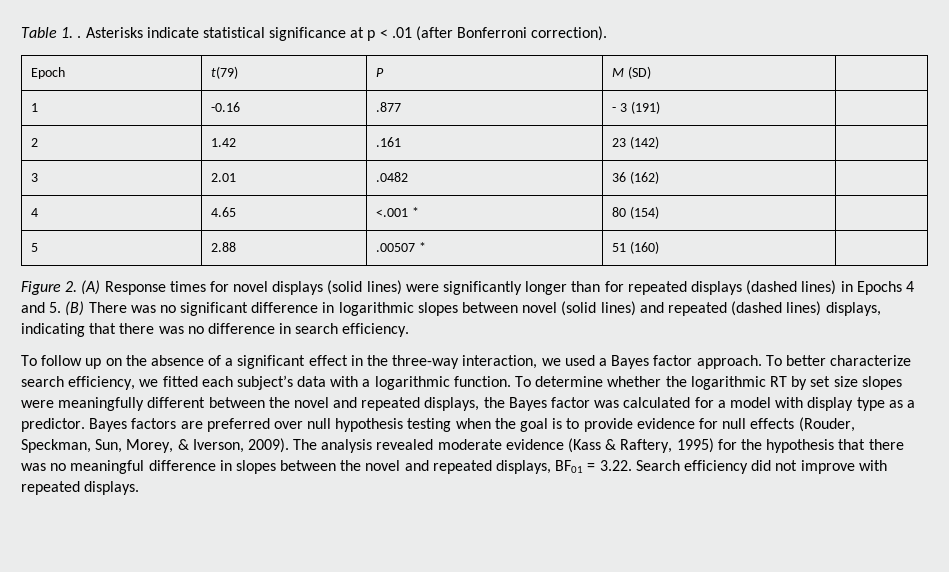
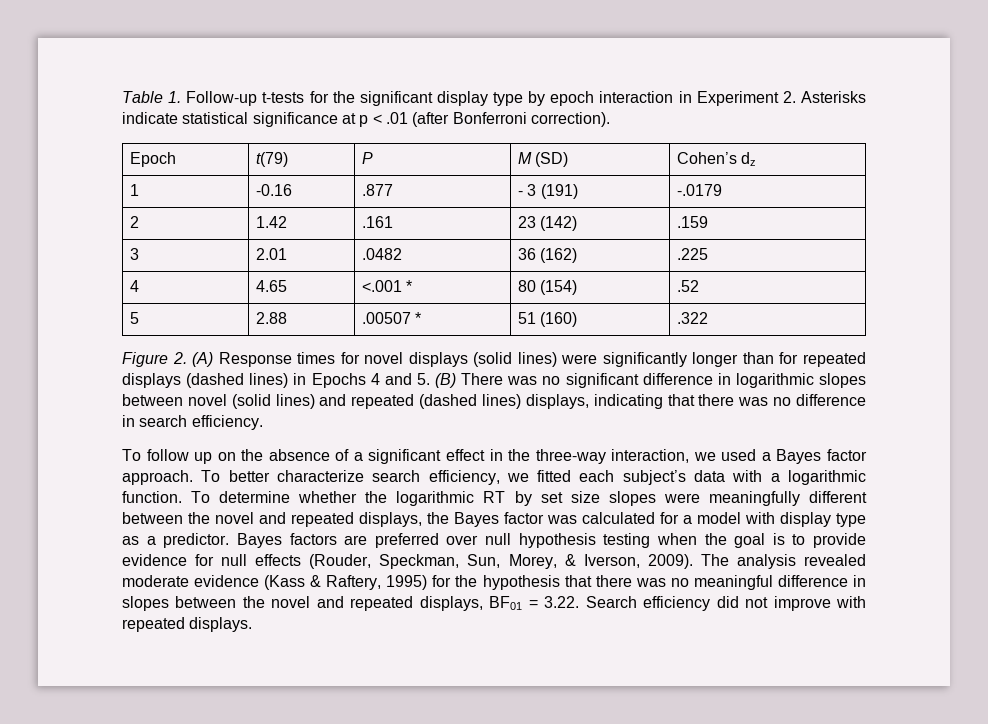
- Table 1. . Asterisks indicate statistical significance at p < .01 (after Bonferroni correction).
+ Table 1. Follow-up t-tests for the significant display type by epoch interaction in Experiment 2. Asterisks indicate statistical significance at p < .01 (after Bonferroni correction).
- Epoch | t(79) | P | M (SD) |
+ Epoch | t(79) | P | M (SD) | Cohen’s dz
- 1 | -0.16 | .877 | - 3 (191) |
+ 1 | -0.16 | .877 | - 3 (191) | -.0179
- 2 | 1.42 | .161 | 23 (142) |
+ 2 | 1.42 | .161 | 23 (142) | .159
- 3 | 2.01 | .0482 | 36 (162) |
+ 3 | 2.01 | .0482 | 36 (162) | .225
- 4 | 4.65 | <.001 * | 80 (154) |
+ 4 | 4.65 | <.001 * | 80 (154) | .52
- 5 | 2.88 | .00507 * | 51 (160) |
+ 5 | 2.88 | .00507 * | 51 (160) | .322

